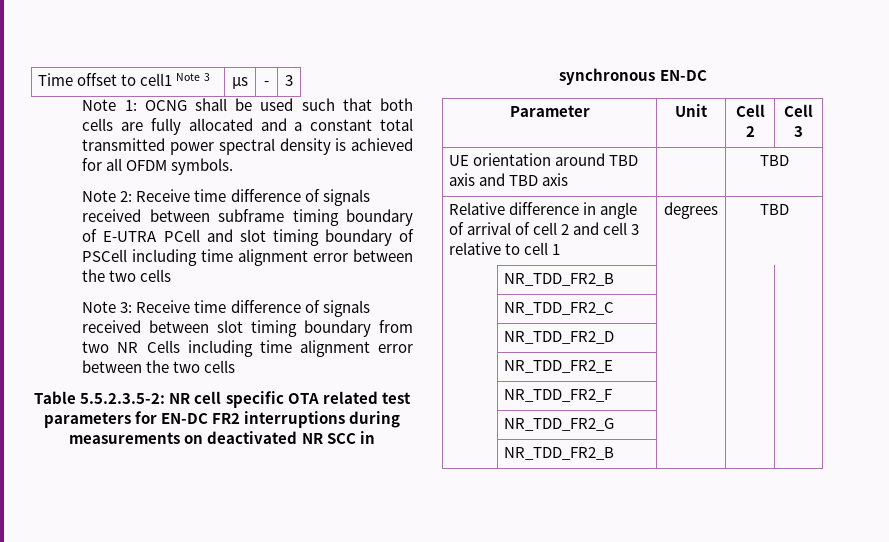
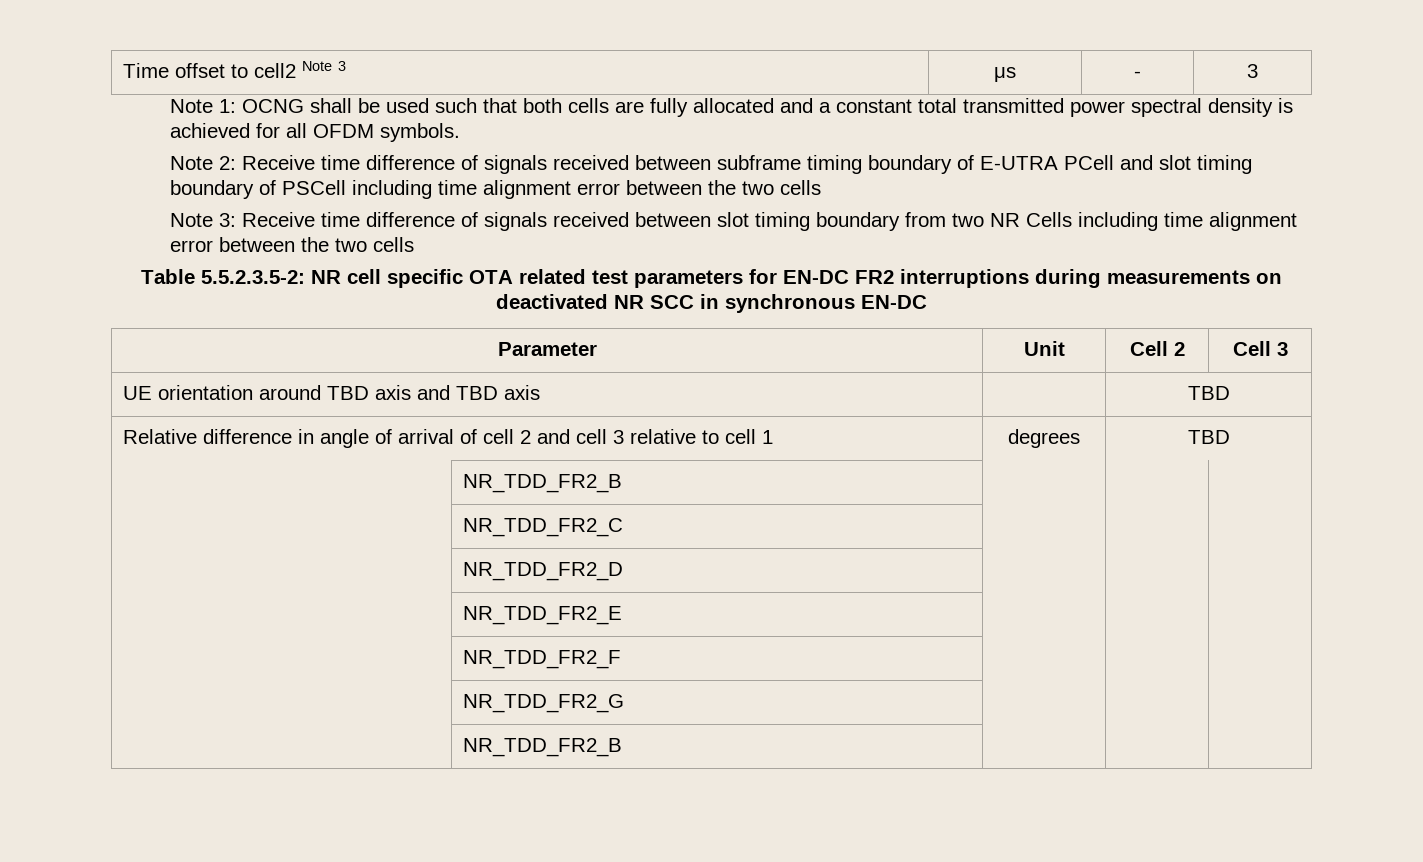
- Time offset to cell1 Note 3 | μs | - | 3
+ Time offset to cell2 Note 3 | μs | - | 3

